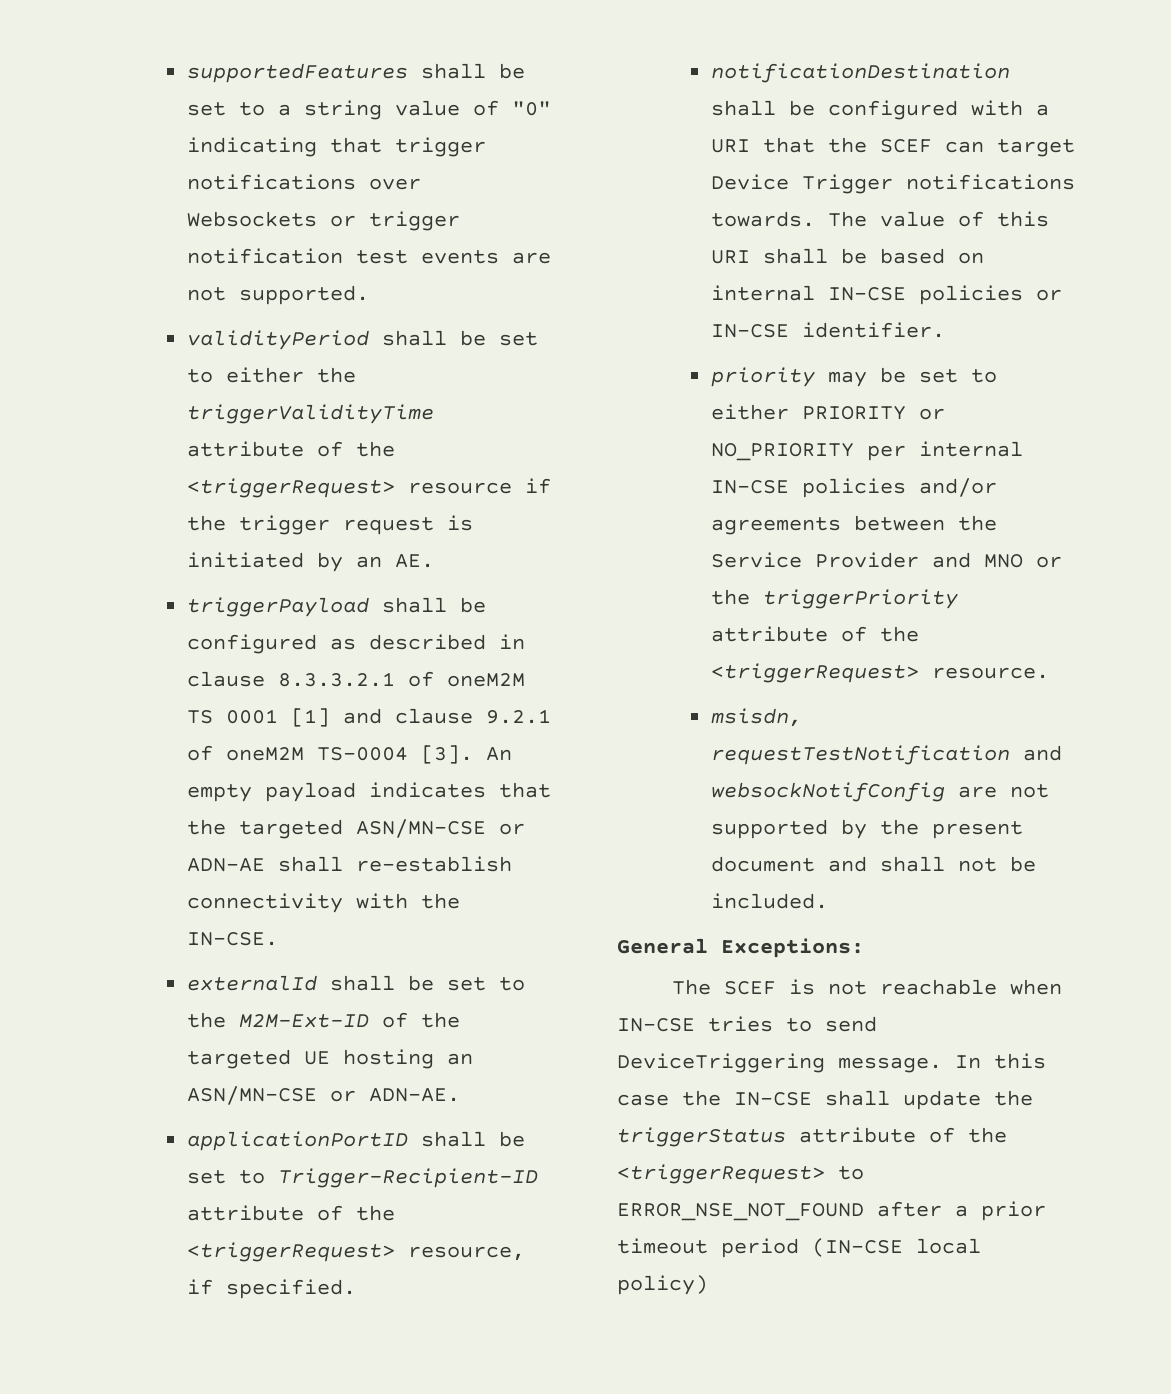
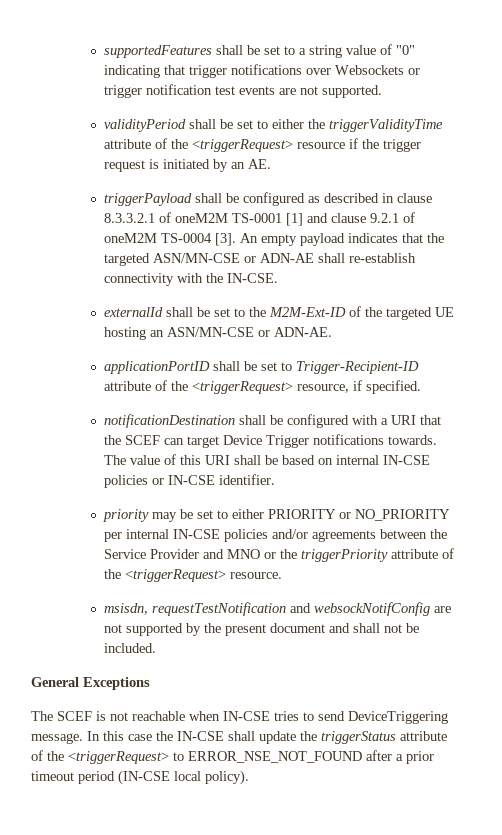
- triggerPayload shall be configured as described in clause 8.3.3.2.1 of oneM2M TS 0001 [1] and clause 9.2.1 of oneM2M TS-0004 [3].
+ triggerPayload shall be configured as described in clause 8.3.3.2.1 of oneM2M TS-0001 [1] and clause 9.2.1 of oneM2M TS-0004 [3].
- General Exceptions:
+ General Exceptions
- In this case the IN-CSE shall update the triggerStatus attribute of the <triggerRequest> to ERROR_NSE_NOT_FOUND after a prior timeout period (IN-CSE local policy)
+ In this case the IN-CSE shall update the triggerStatus attribute of the <triggerRequest> to ERROR_NSE_NOT_FOUND after a prior timeout period (IN-CSE local policy).

